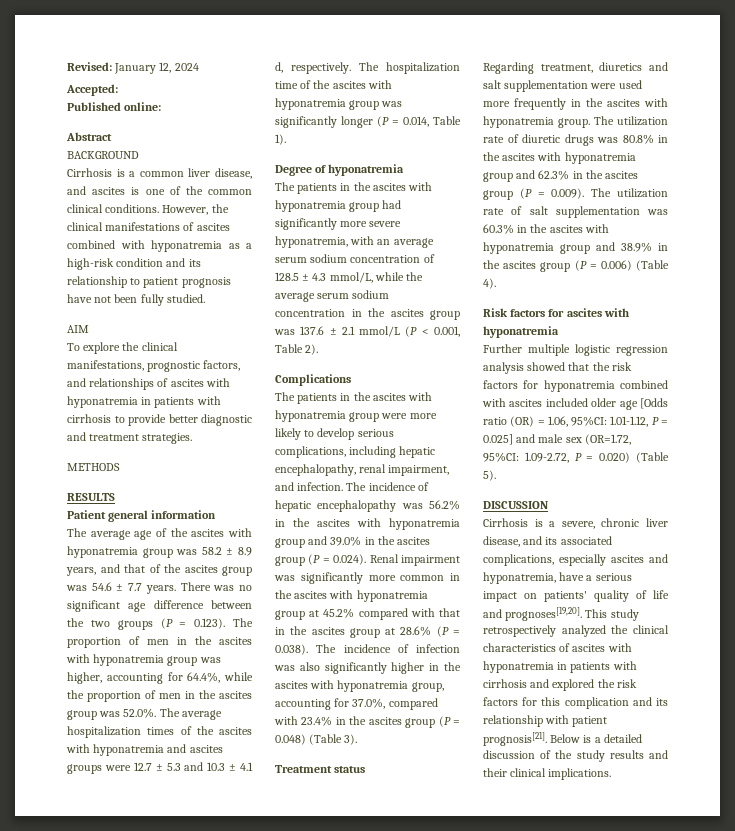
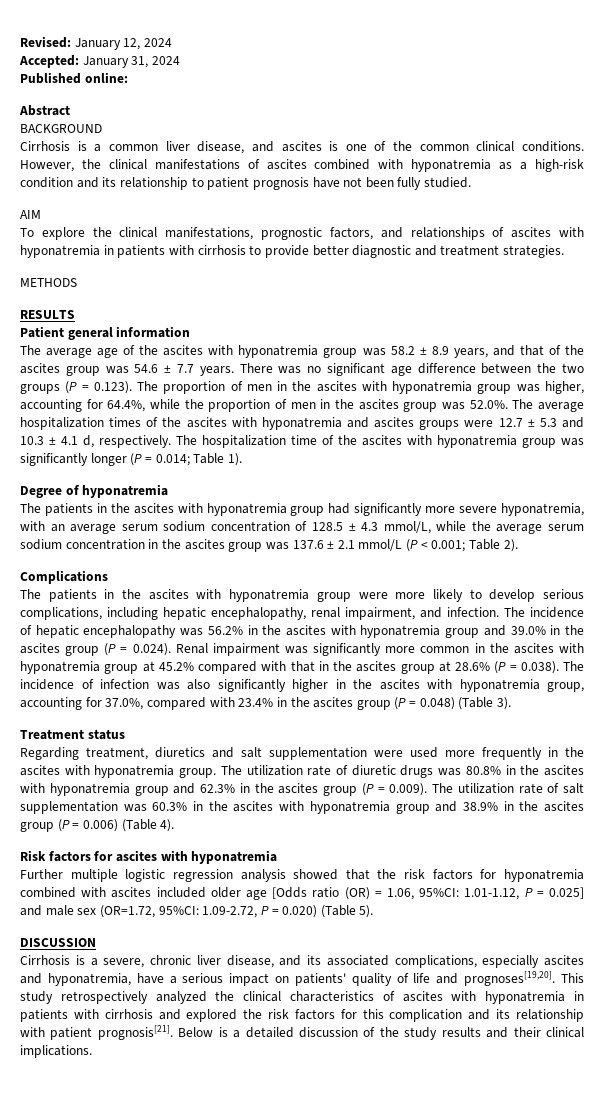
- Accepted:
+ Accepted: January 31, 2024
- The hospitalization time of the ascites with hyponatremia group was significantly longer (P = 0.014, Table 1).
+ The hospitalization time of the ascites with hyponatremia group was significantly longer (P = 0.014; Table 1).
- The patients in the ascites with hyponatremia group had significantly more severe hyponatremia, with an average serum sodium concentration of 128.5 ± 4.3 mmol/L, while the average serum sodium concentration in the ascites group was 137.6 ± 2.1 mmol/L (P < 0.001, Table 2).
+ The patients in the ascites with hyponatremia group had significantly more severe hyponatremia, with an average serum sodium concentration of 128.5 ± 4.3 mmol/L, while the average serum sodium concentration in the ascites group was 137.6 ± 2.1 mmol/L (P < 0.001; Table 2).

